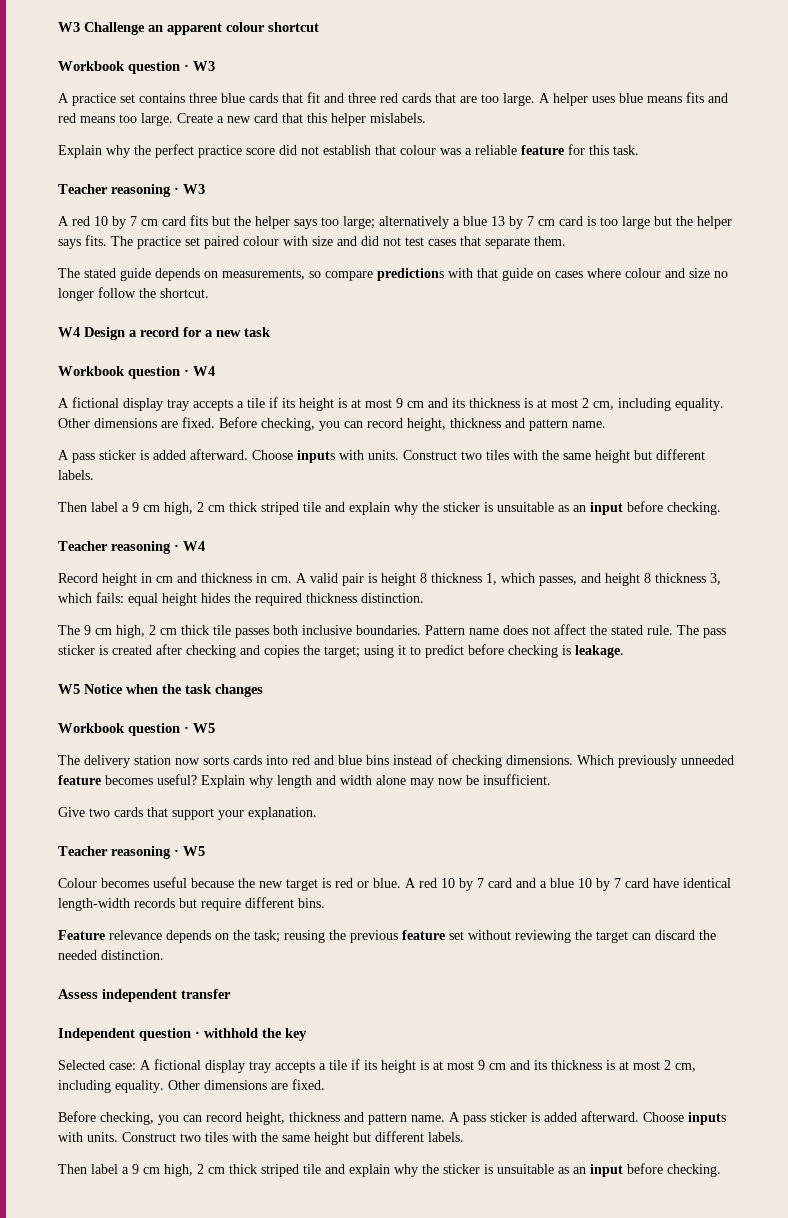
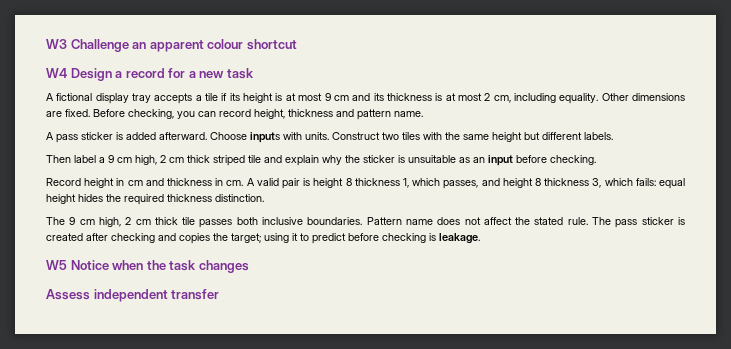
- Workbook question · W3
- A practice set contains three blue cards that fit and three red cards that are too large. A helper uses blue means fits and red means too large. Create a new card that this helper mislabels.
- Explain why the perfect practice score did not establish that colour was a reliable feature for this task.
- Teacher reasoning · W3
- A red 10 by 7 cm card fits but the helper says too large; alternatively a blue 13 by 7 cm card is too large but the helper says fits. The practice set paired colour with size and did not test cases that separate them.
- The stated guide depends on measurements, so compare predictions with that guide on cases where colour and size no longer follow the shortcut.
- Workbook question · W4
- Teacher reasoning · W4
- Workbook question · W5
- The delivery station now sorts cards into red and blue bins instead of checking dimensions. Which previously unneeded feature becomes useful? Explain why length and width alone may now be insufficient.
- Give two cards that support your explanation.
- Teacher reasoning · W5
- Colour becomes useful because the new target is red or blue. A red 10 by 7 card and a blue 10 by 7 card have identical length-width records but require different bins.
- Feature relevance depends on the task; reusing the previous feature set without reviewing the target can discard the needed distinction.
  Assess independent transfer
- Independent question · withhold the key
- Selected case: A fictional display tray accepts a tile if its height is at most 9 cm and its thickness is at most 2 cm, including equality. Other dimensions are fixed.
- Before checking, you can record height, thickness and pattern name. A pass sticker is added afterward. Choose inputs with units. Construct two tiles with the same height but different labels.
- Then label a 9 cm high, 2 cm thick striped tile and explain why the sticker is unsuitable as an input before checking.

